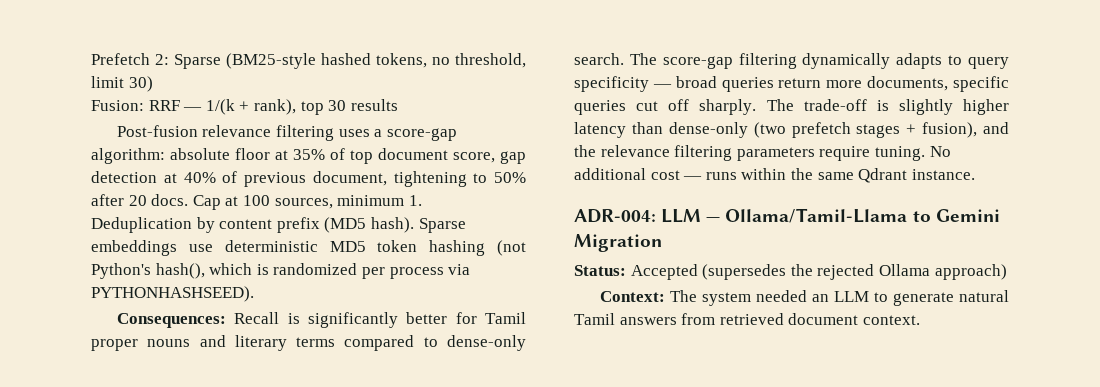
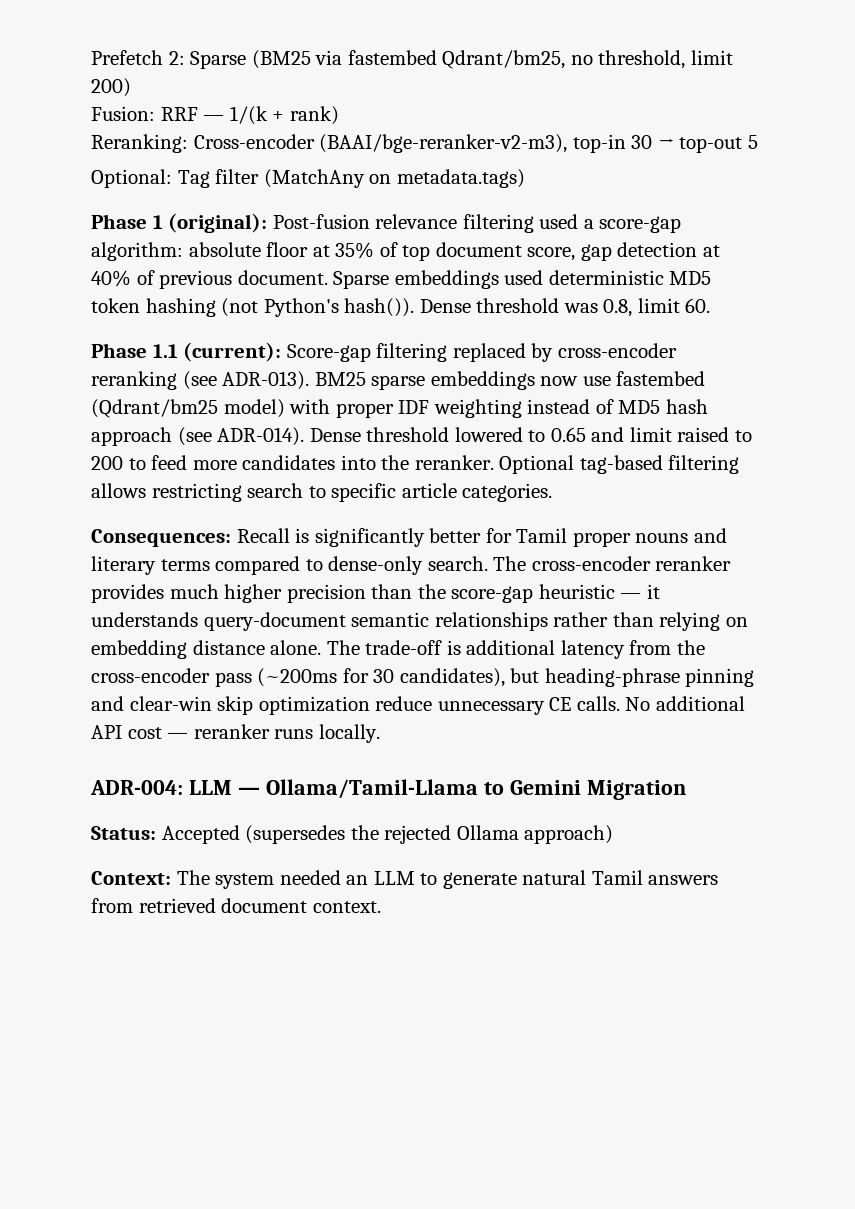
- Prefetch 2: Sparse (BM25-style hashed tokens, no threshold, limit 30)
+ Prefetch 2: Sparse (BM25 via fastembed Qdrant/bm25, no threshold, limit 200)
- Fusion: RRF — 1/(k + rank), top 30 results
- Post-fusion relevance filtering uses a score-gap algorithm: absolute floor at 35% of top document score, gap detection at 40% of previous document, tightening to 50% after 20 docs. Cap at 100 sources, minimum 1. Deduplication by content prefix (MD5 hash).
+ Fusion: RRF — 1/(k + rank)
+ Reranking: Cross-encoder (BAAI/bge-reranker-v2-m3), top-in 30 → top-out 5
+ Optional: Tag filter (MatchAny on metadata.tags)
+ Phase 1 (original): Post-fusion relevance filtering used a score-gap algorithm: absolute floor at 35% of top document score, gap detection at 40% of previous document.
- Sparse embeddings use deterministic MD5 token hashing (not Python's hash(), which is randomized per process via PYTHONHASHSEED).
+ Sparse embeddings used deterministic MD5 token hashing (not Python's hash()). Dense threshold was 0.8, limit 60.
+ Phase 1.1 (current): Score-gap filtering replaced by cross-encoder reranking (see ADR-013). BM25 sparse embeddings now use fastembed (Qdrant/bm25 model) with proper IDF weighting instead of MD5 hash approach (see ADR-014). Dense threshold lowered to 0.65 and limit raised to 200 to feed more candidates into the reranker. Optional tag-based filtering allows restricting search to specific article categories.
- The score-gap filtering dynamically adapts to query specificity — broad queries return more documents, specific queries cut off sharply. The trade-off is slightly higher latency than dense-only (two prefetch stages + fusion), and the relevance filtering parameters require tuning.
+ The cross-encoder reranker provides much higher precision than the score-gap heuristic — it understands query-document semantic relationships rather than relying on embedding distance alone. The trade-off is additional latency from the cross-encoder pass (~200ms for 30 candidates), but heading-phrase pinning and clear-win skip optimization reduce unnecessary CE calls.
- No additional cost — runs within the same Qdrant instance.
+ No additional API cost — reranker runs locally.

